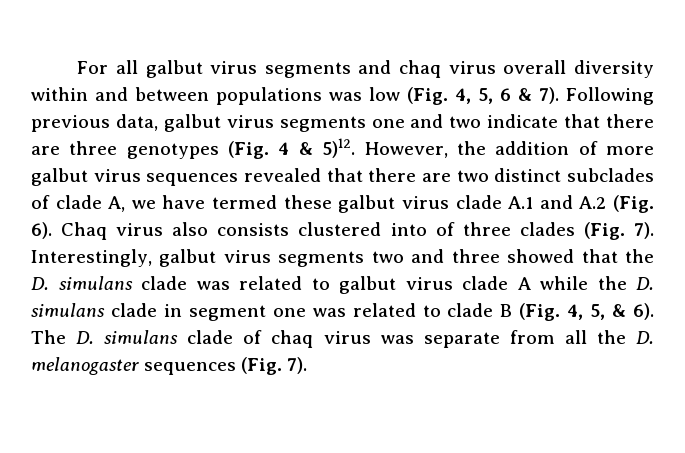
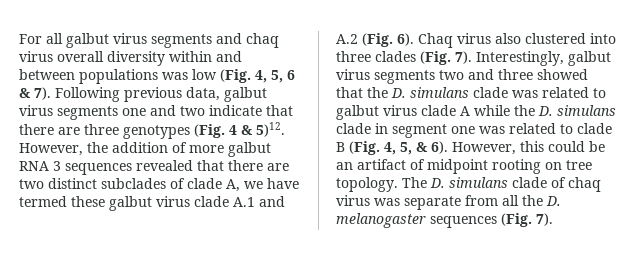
- However, the addition of more galbut virus sequences revealed that there are two distinct subclades of clade A, we have termed these galbut virus clade A.1 and A.2 (Fig. 6).
+ However, the addition of more galbut RNA 3 sequences revealed that there are two distinct subclades of clade A, we have termed these galbut virus clade A.1 and A.2 (Fig. 6).
- Chaq virus also consists clustered into of three clades (Fig. 7).
+ Chaq virus also clustered into three clades (Fig. 7).
+ However, this could be an artifact of midpoint rooting on tree topology.

